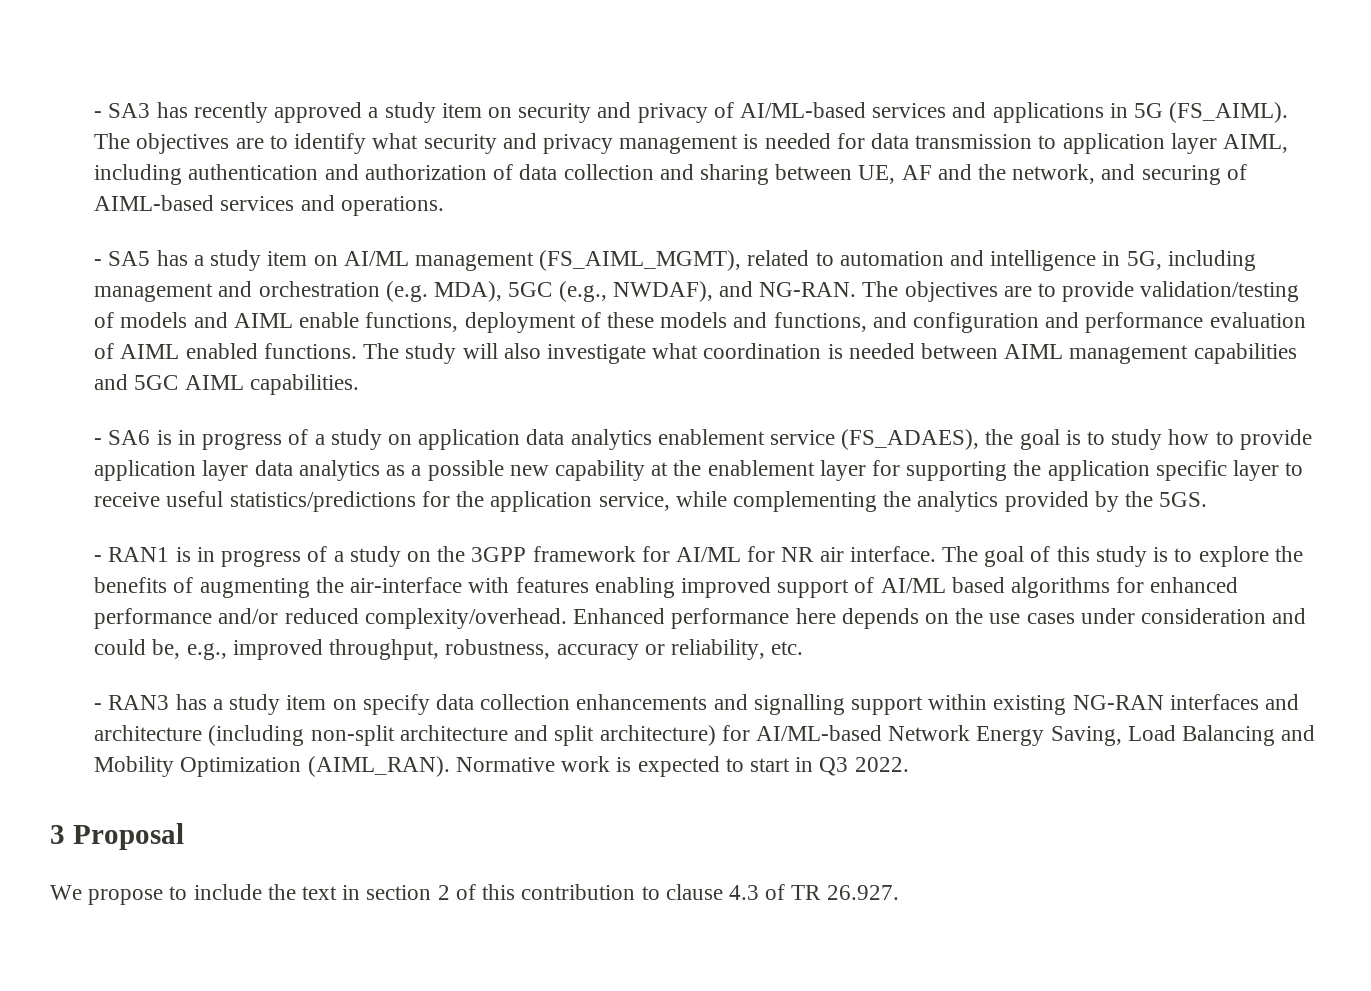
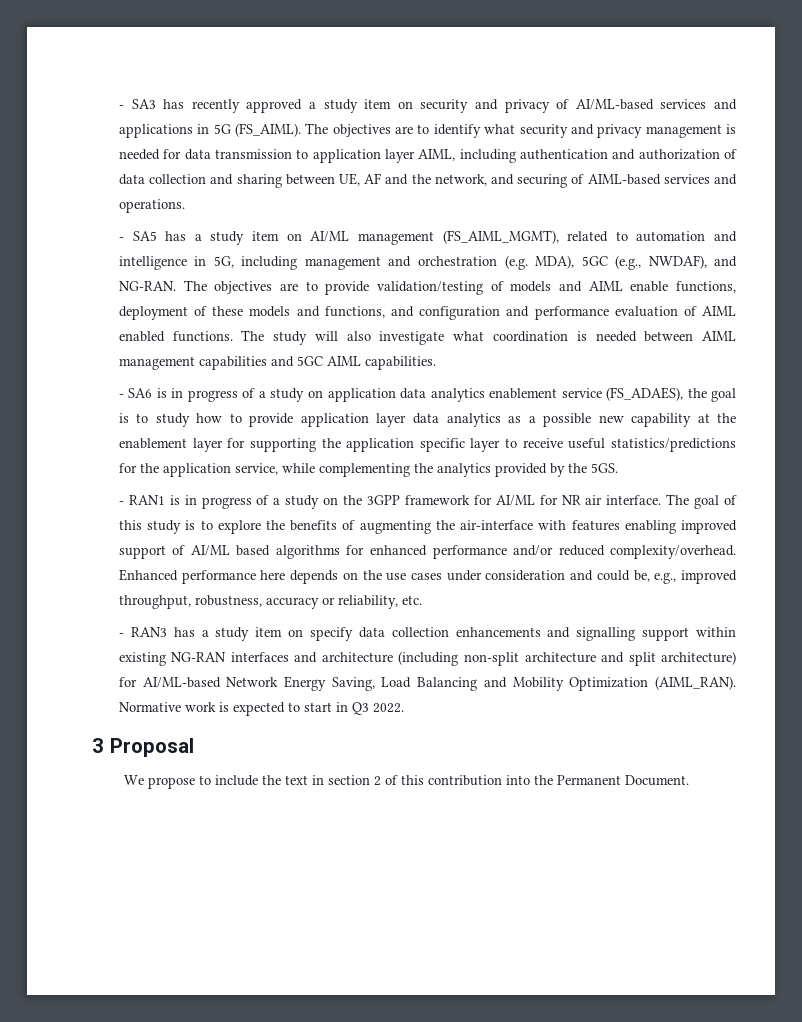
- We propose to include the text in section 2 of this contribution to clause 4.3 of TR 26.927.
+ We propose to include the text in section 2 of this contribution into the Permanent Document.

